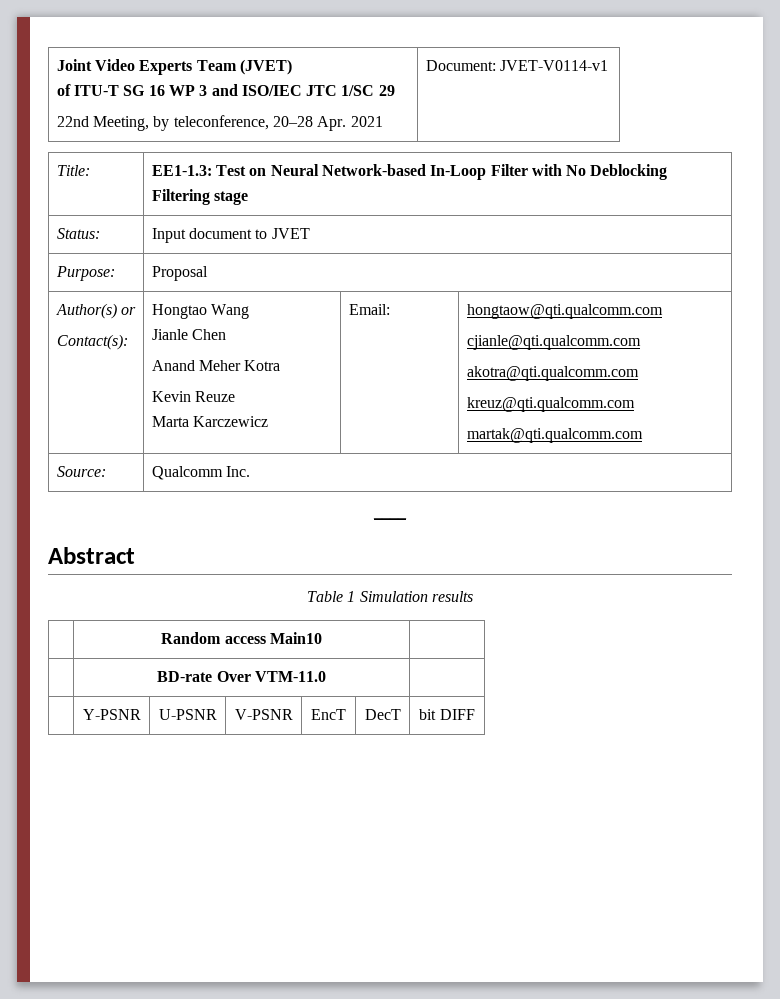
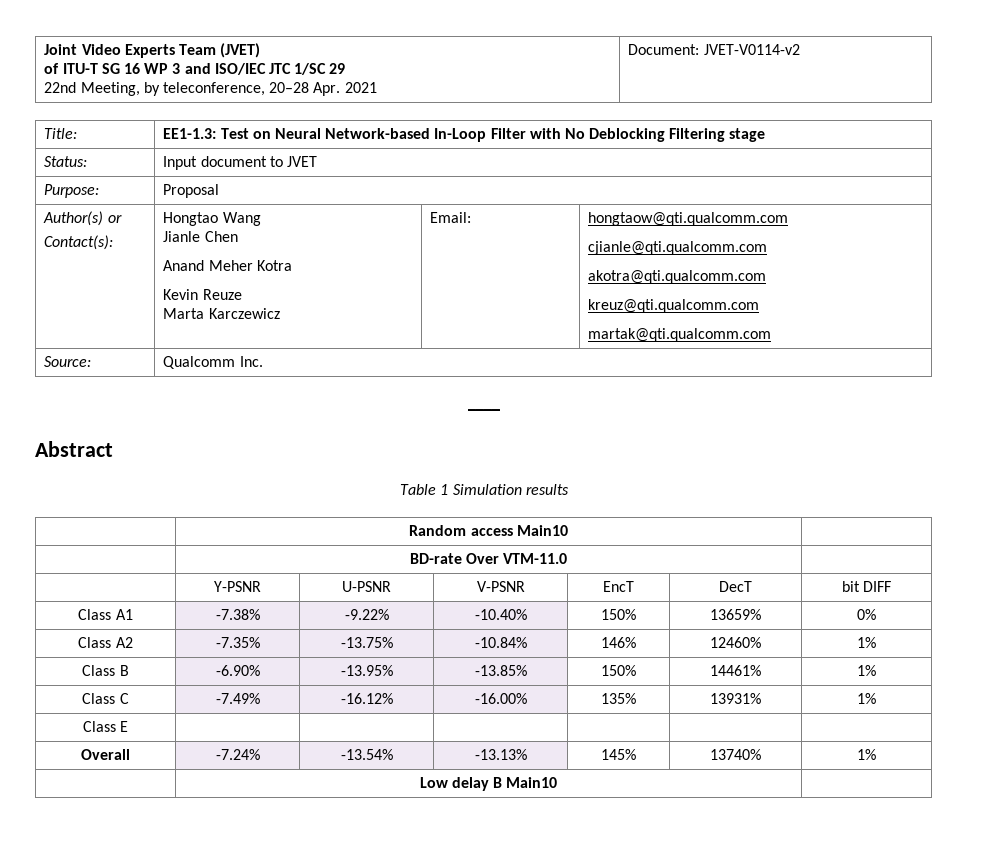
  Joint Video Experts Team (JVET)
  of ITU-T SG 16 WP 3 and ISO/IEC JTC 1/SC 29
- 22nd Meeting, by teleconference, 20–28 Apr. 2021 | Document: JVET-V0114-v1
+ 22nd Meeting, by teleconference, 20–28 Apr. 2021 | Document: JVET-V0114-v2
+ Class A1 | -7.38% | -9.22% | -10.40% | 150% | 13659% | 0%
+ Class A2 | -7.35% | -13.75% | -10.84% | 146% | 12460% | 1%
+ Class B | -6.90% | -13.95% | -13.85% | 150% | 14461% | 1%
+ Class C | -7.49% | -16.12% | -16.00% | 135% | 13931% | 1%
+ Class E | | | | | |
+ Overall | -7.24% | -13.54% | -13.13% | 145% | 13740% | 1%
+ | Low delay B Main10 |

